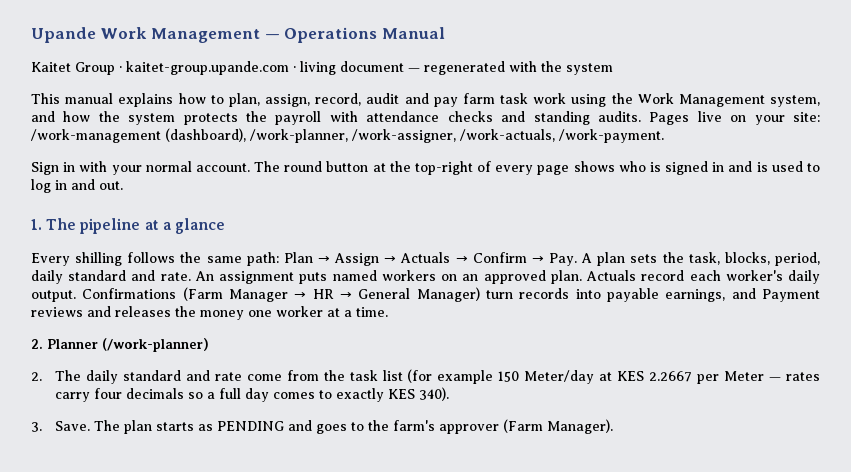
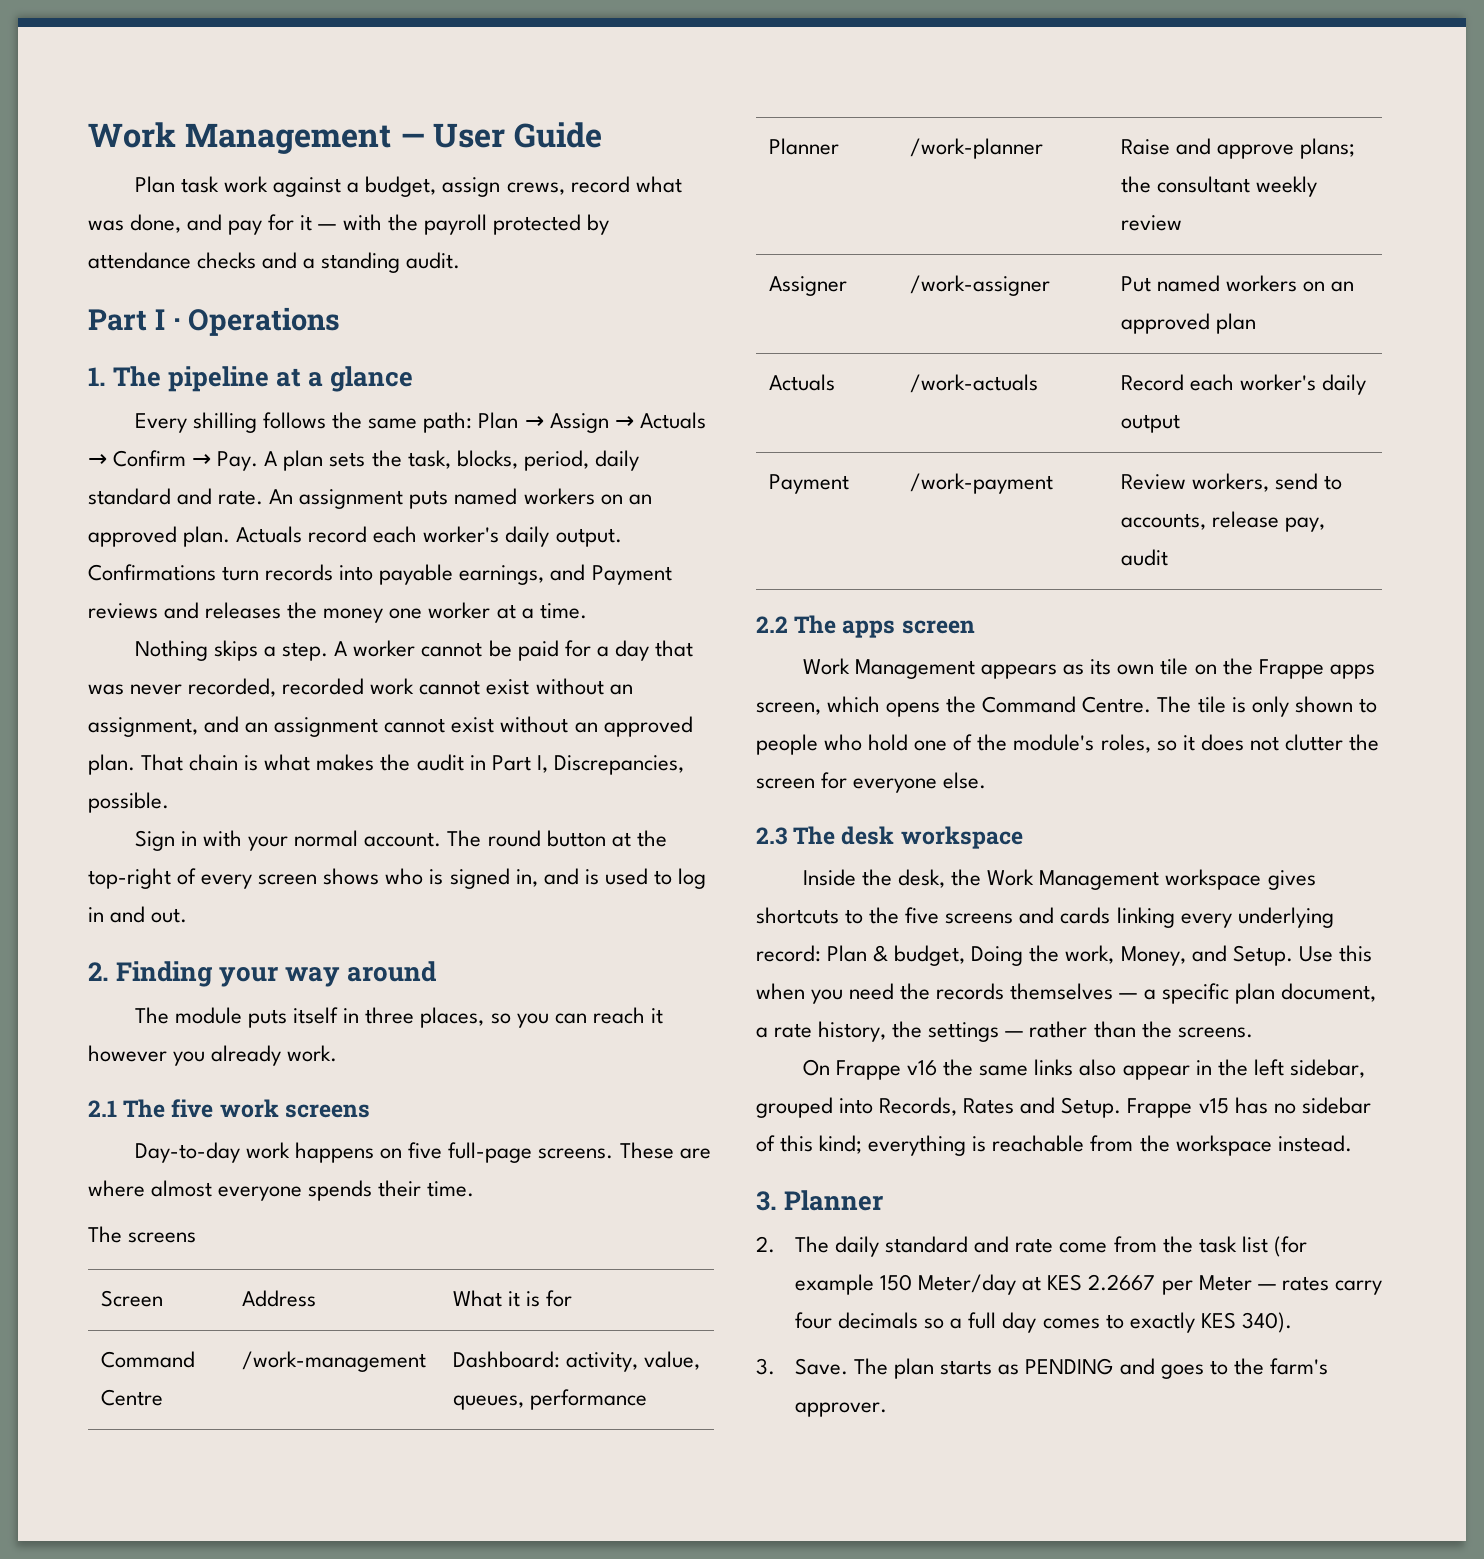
- Upande Work Management — Operations Manual
- Kaitet Group · kaitet-group.upande.com · living document — regenerated with the system
- This manual explains how to plan, assign, record, audit and pay farm task work using the Work Management system, and how the system protects the payroll with attendance checks and standing audits. Pages live on your site: /work-management (dashboard), /work-planner, /work-assigner, /work-actuals, /work-payment.
- Sign in with your normal account. The round button at the top-right of every page shows who is signed in and is used to log in and out.
+ Work Management — User Guide
+ Plan task work against a budget, assign crews, record what was done, and pay for it — with the payroll protected by attendance checks and a standing audit.
+ Part I · Operations
- Confirmations (Farm Manager → HR → General Manager) turn records into payable earnings, and Payment reviews and releases the money one worker at a time.
+ Confirmations turn records into payable earnings, and Payment reviews and releases the money one worker at a time.
- 2. Planner (/work-planner)
+ Nothing skips a step. A worker cannot be paid for a day that was never recorded, recorded work cannot exist without an assignment, and an assignment cannot exist without an approved plan. That chain is what makes the audit in Part I, Discrepancies, possible.
+ Sign in with your normal account. The round button at the top-right of every screen shows who is signed in, and is used to log in and out.
+ 2. Finding your way around
+ The module puts itself in three places, so you can reach it however you already work.
+ 2.1 The five work screens
+ Day-to-day work happens on five full-page screens. These are where almost everyone spends their time.
+ The screens
+ Screen | Address | What it is for
+ Command Centre | /work-management | Dashboard: activity, value, queues, performance
+ Planner | /work-planner | Raise and approve plans; the consultant weekly review
+ Assigner | /work-assigner | Put named workers on an approved plan
+ Actuals | /work-actuals | Record each worker's daily output
+ Payment | /work-payment | Review workers, send to accounts, release pay, audit
+ 2.2 The apps screen
+ Work Management appears as its own tile on the Frappe apps screen, which opens the Command Centre. The tile is only shown to people who hold one of the module's roles, so it does not clutter the screen for everyone else.
+ 2.3 The desk workspace
+ Inside the desk, the Work Management workspace gives shortcuts to the five screens and cards linking every underlying record: Plan & budget, Doing the work, Money, and Setup. Use this when you need the records themselves — a specific plan document, a rate history, the settings — rather than the screens.
+ On Frappe v16 the same links also appear in the left sidebar, grouped into Records, Rates and Setup. Frappe v15 has no sidebar of this kind; everything is reachable from the workspace instead.
+ 3. Planner
- The plan starts as PENDING and goes to the farm's approver (Farm Manager).
+ The plan starts as PENDING and goes to the farm's approver.

